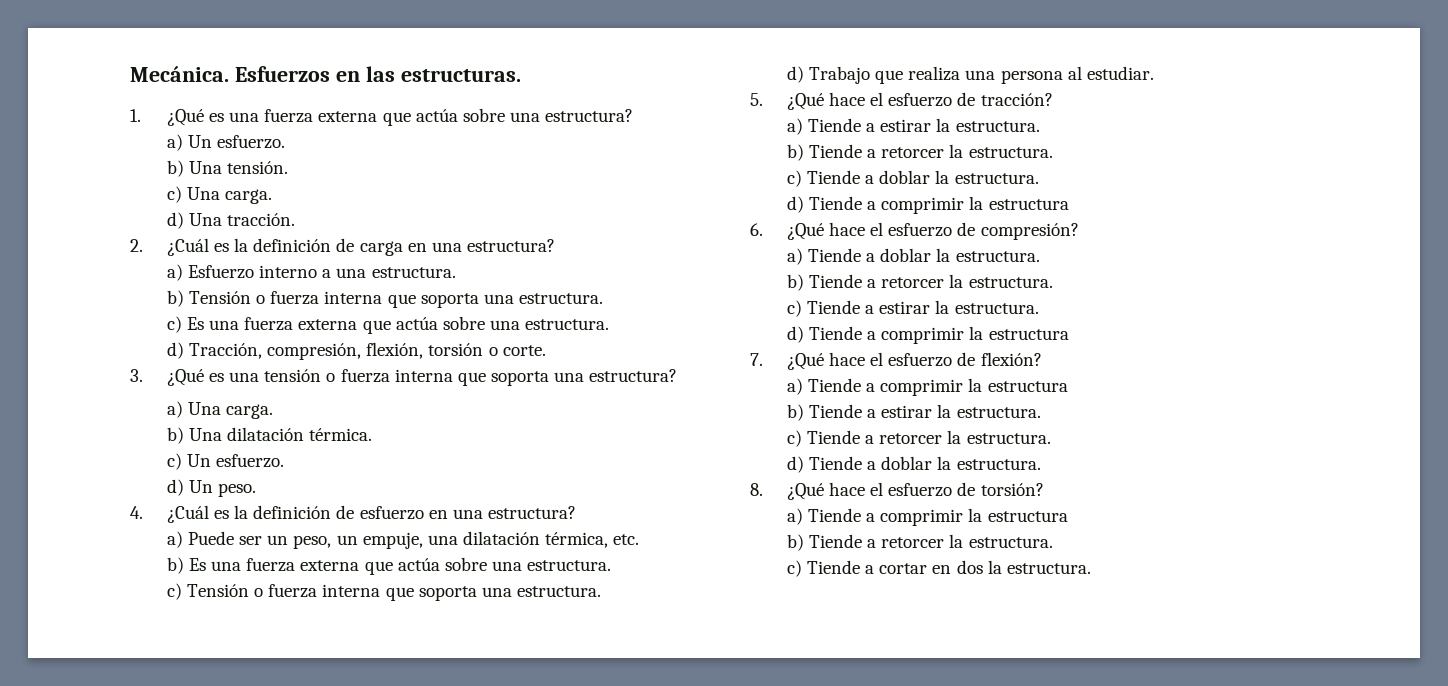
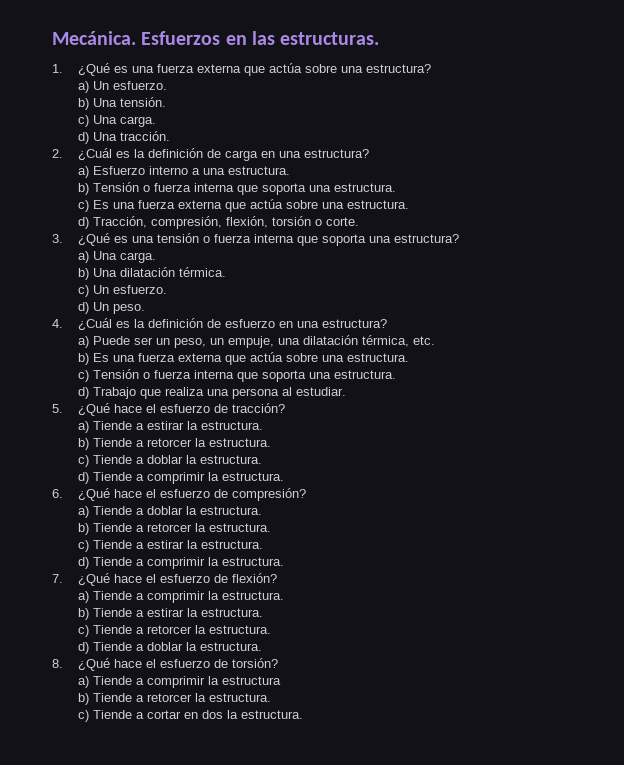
  c) Tiende a doblar la estructura.
- d) Tiende a comprimir la estructura
+ d) Tiende a comprimir la estructura.
  c) Tiende a estirar la estructura.
- d) Tiende a comprimir la estructura
+ d) Tiende a comprimir la estructura.
  7. ¿Qué hace el esfuerzo de flexión?
- a) Tiende a comprimir la estructura
+ a) Tiende a comprimir la estructura.

